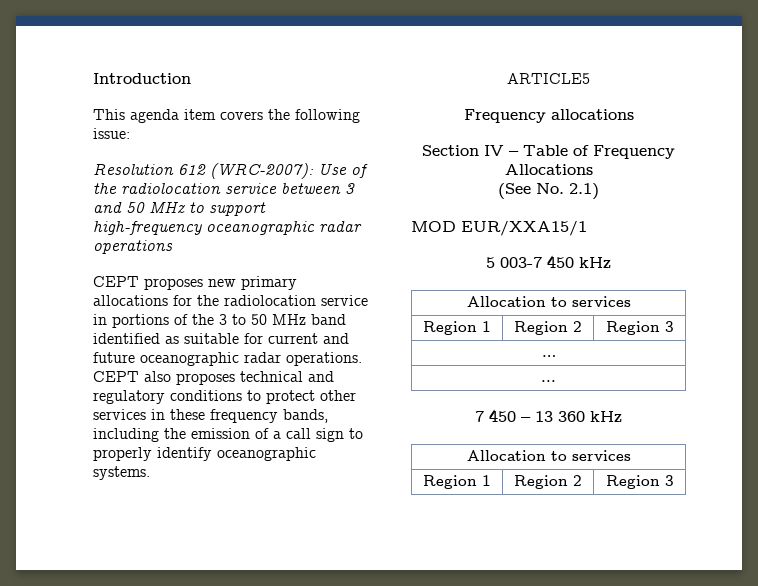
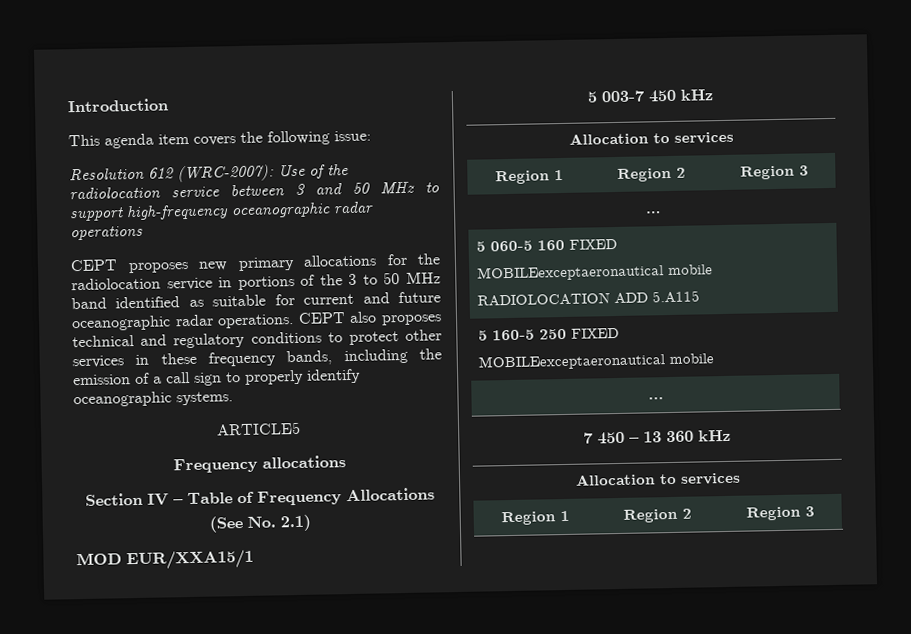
+ 5 060-5 160 FIXED
+ MOBILEexceptaeronautical mobile
+ RADIOLOCATION ADD 5.A115
+ 5 160-5 250 FIXED
+ MOBILEexceptaeronautical mobile

